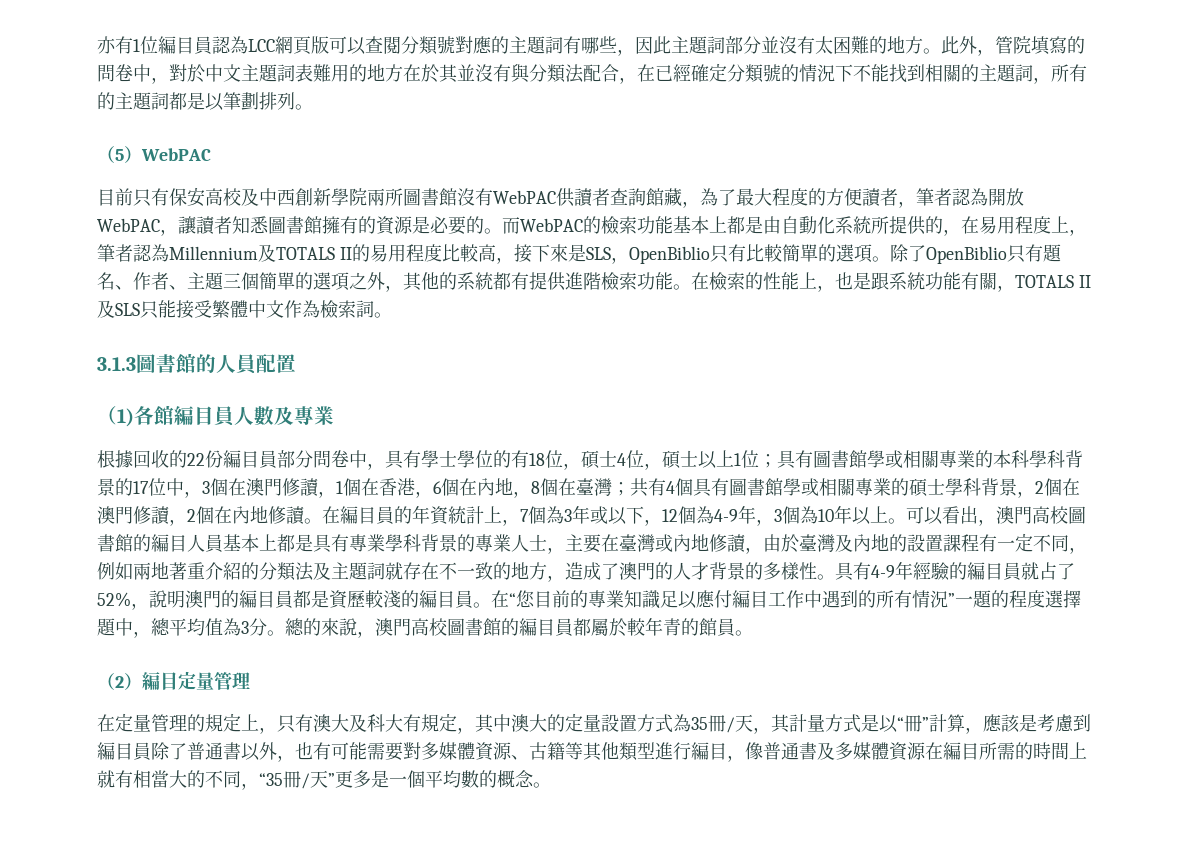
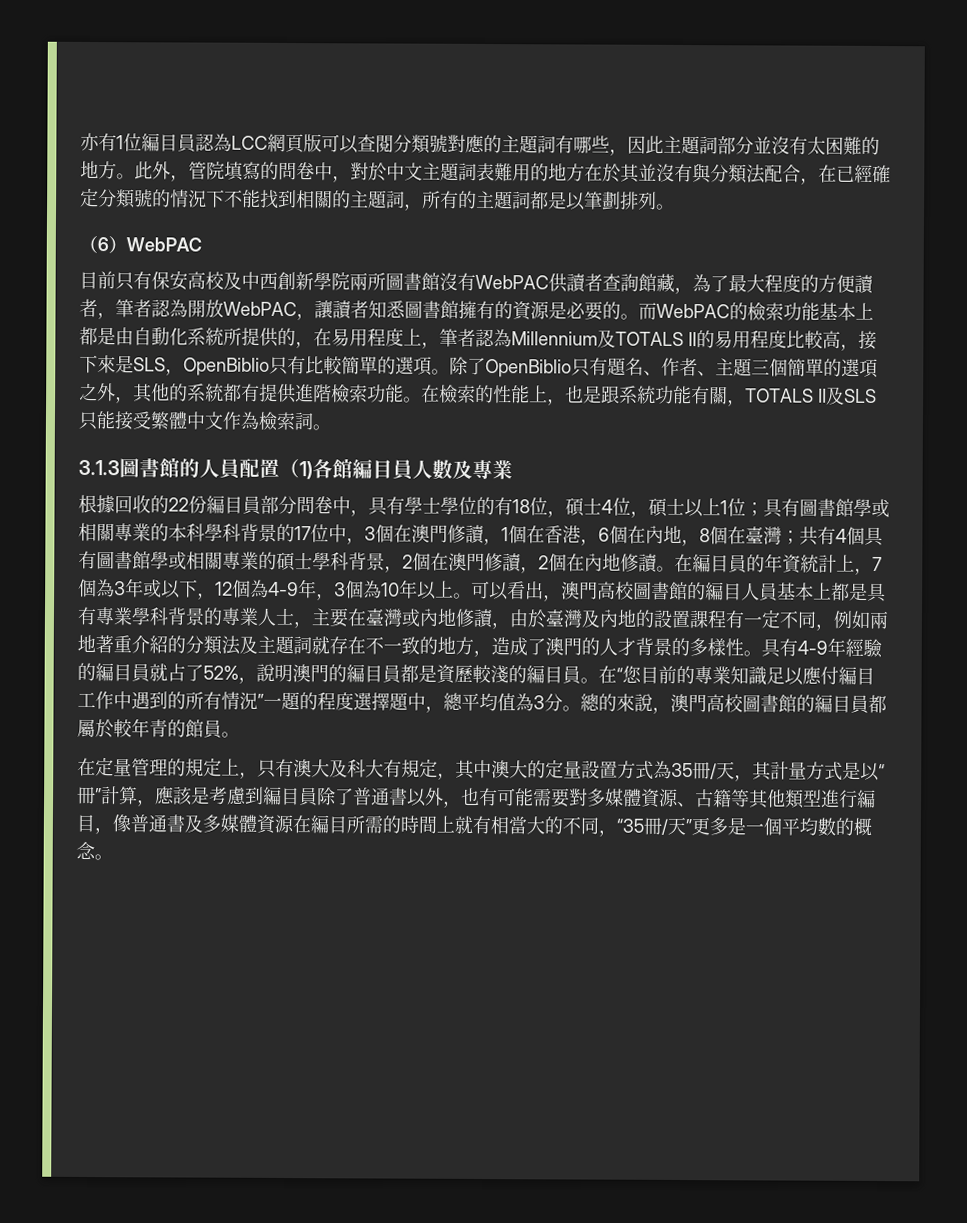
- （5）WebPAC
+ （6）WebPAC
- 3.1.3圖書館的人員配置
- （1)各館編目員人數及專業
+ 3.1.3圖書館的人員配置（1)各館編目員人數及專業
- （2）編目定量管理

